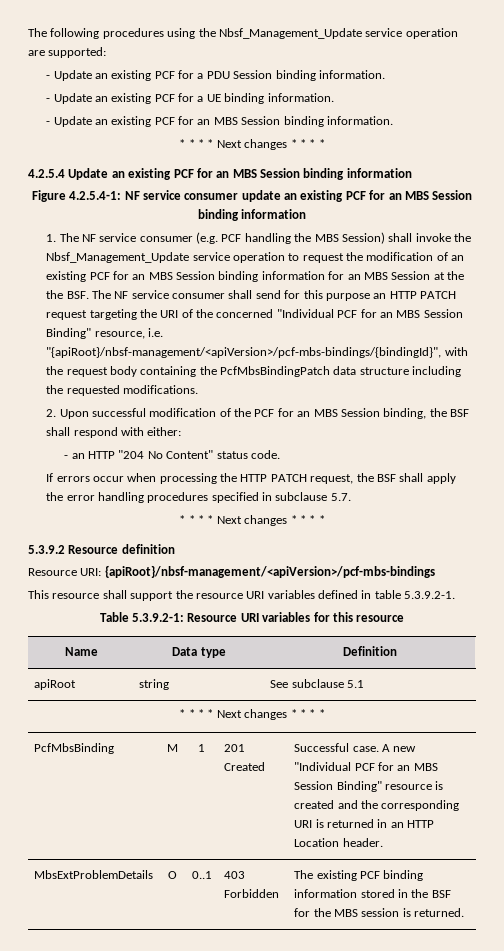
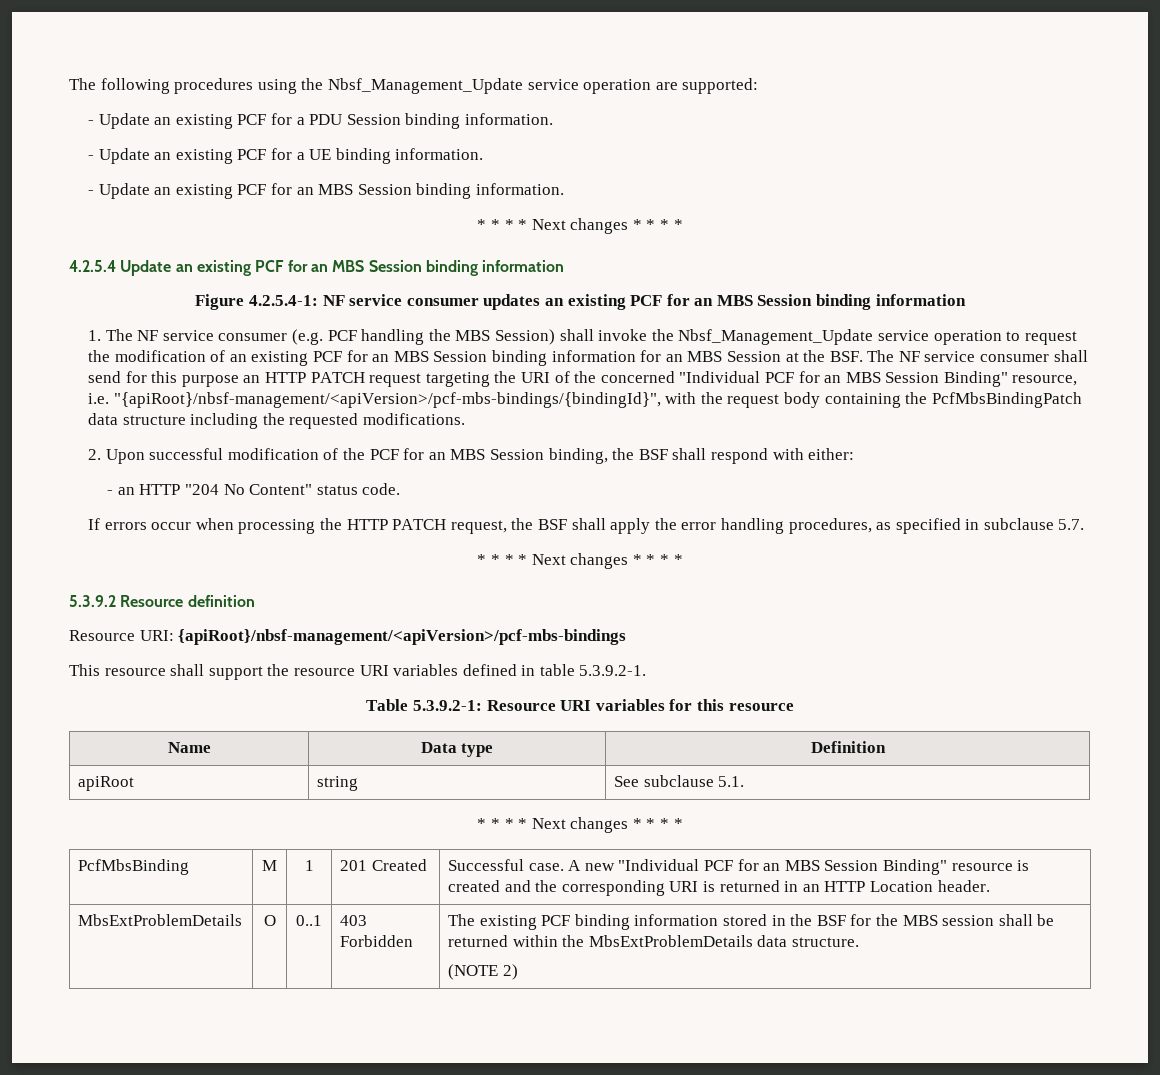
- Figure 4.2.5.4-1: NF service consumer update an existing PCF for an MBS Session binding information
+ Figure 4.2.5.4-1: NF service consumer updates an existing PCF for an MBS Session binding information
- 1. The NF service consumer (e.g. PCF handling the MBS Session) shall invoke the Nbsf_Management_Update service operation to request the modification of an existing PCF for an MBS Session binding information for an MBS Session at the the BSF. The NF service consumer shall send for this purpose an HTTP PATCH request targeting the URI of the concerned "Individual PCF for an MBS Session Binding" resource, i.e. "{apiRoot}/nbsf-management/<apiVersion>/pcf-mbs-bindings/{bindingId}", with the request body containing the PcfMbsBindingPatch data structure including the requested modifications.
+ 1. The NF service consumer (e.g. PCF handling the MBS Session) shall invoke the Nbsf_Management_Update service operation to request the modification of an existing PCF for an MBS Session binding information for an MBS Session at the BSF. The NF service consumer shall send for this purpose an HTTP PATCH request targeting the URI of the concerned "Individual PCF for an MBS Session Binding" resource, i.e. "{apiRoot}/nbsf-management/<apiVersion>/pcf-mbs-bindings/{bindingId}", with the request body containing the PcfMbsBindingPatch data structure including the requested modifications.
- If errors occur when processing the HTTP PATCH request, the BSF shall apply the error handling procedures specified in subclause 5.7.
+ If errors occur when processing the HTTP PATCH request, the BSF shall apply the error handling procedures, as specified in subclause 5.7.
- apiRoot | string | See subclause 5.1
+ apiRoot | string | See subclause 5.1.
- MbsExtProblemDetails | O | 0..1 | 403 Forbidden | The existing PCF binding information stored in the BSF for the MBS session is returned.
+ MbsExtProblemDetails | O | 0..1 | 403 Forbidden | The existing PCF binding information stored in the BSF for the MBS session shall be returned within the MbsExtProblemDetails data structure.
+ (NOTE 2)

